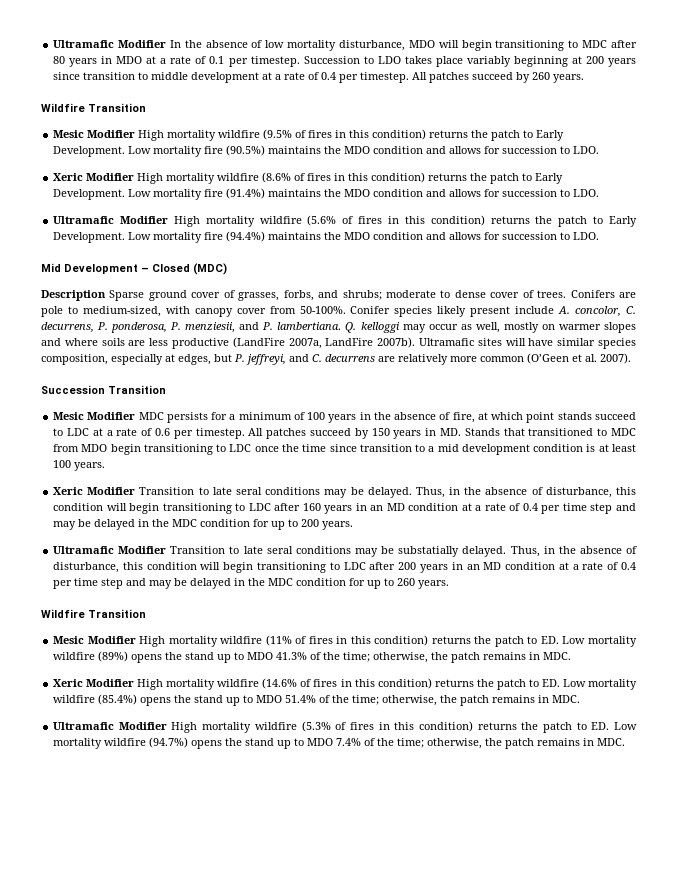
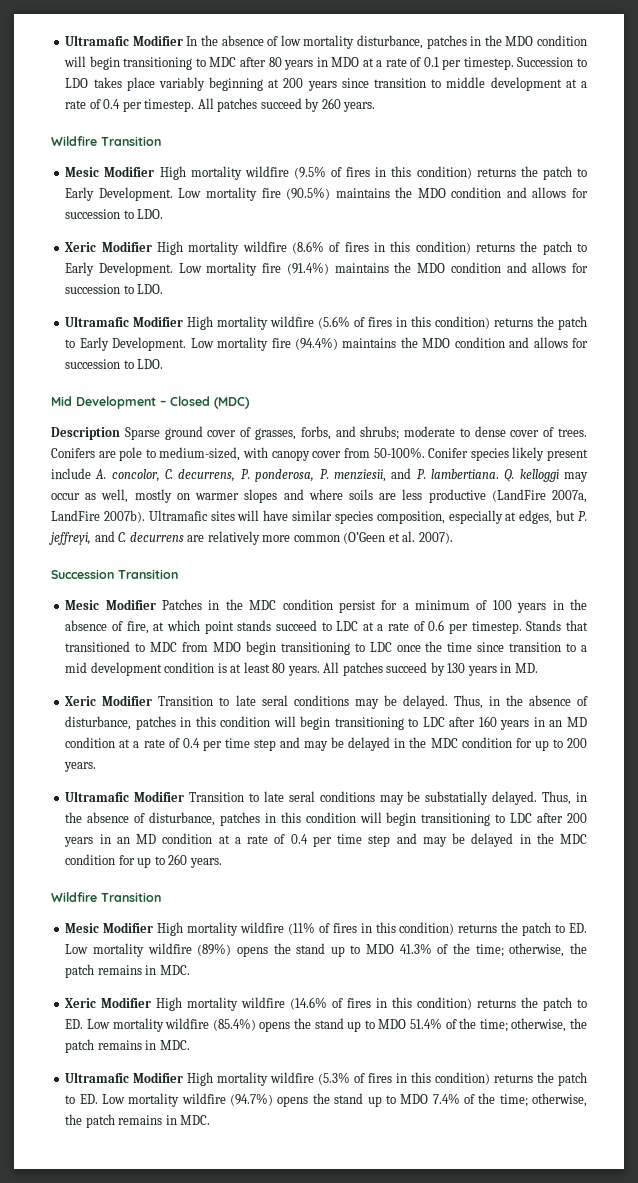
- Ultramafic Modifier In the absence of low mortality disturbance, MDO will begin transitioning to MDC after 80 years in MDO at a rate of 0.1 per timestep.
+ Ultramafic Modifier In the absence of low mortality disturbance, patches in the MDO condition will begin transitioning to MDC after 80 years in MDO at a rate of 0.1 per timestep.
- Mesic Modifier MDC persists for a minimum of 100 years in the absence of fire, at which point stands succeed to LDC at a rate of 0.6 per timestep.
+ Mesic Modifier Patches in the MDC condition persist for a minimum of 100 years in the absence of fire, at which point stands succeed to LDC at a rate of 0.6 per timestep.
- All patches succeed by 150 years in MD. Stands that transitioned to MDC from MDO begin transitioning to LDC once the time since transition to a mid development condition is at least 100 years.
+ Stands that transitioned to MDC from MDO begin transitioning to LDC once the time since transition to a mid development condition is at least 80 years. All patches succeed by 130 years in MD.
- Thus, in the absence of disturbance, this condition will begin transitioning to LDC after 160 years in an MD condition at a rate of 0.4 per time step and may be delayed in the MDC condition for up to 200 years.
+ Thus, in the absence of disturbance, patches in this condition will begin transitioning to LDC after 160 years in an MD condition at a rate of 0.4 per time step and may be delayed in the MDC condition for up to 200 years.
- Thus, in the absence of disturbance, this condition will begin transitioning to LDC after 200 years in an MD condition at a rate of 0.4 per time step and may be delayed in the MDC condition for up to 260 years.
+ Thus, in the absence of disturbance, patches in this condition will begin transitioning to LDC after 200 years in an MD condition at a rate of 0.4 per time step and may be delayed in the MDC condition for up to 260 years.

